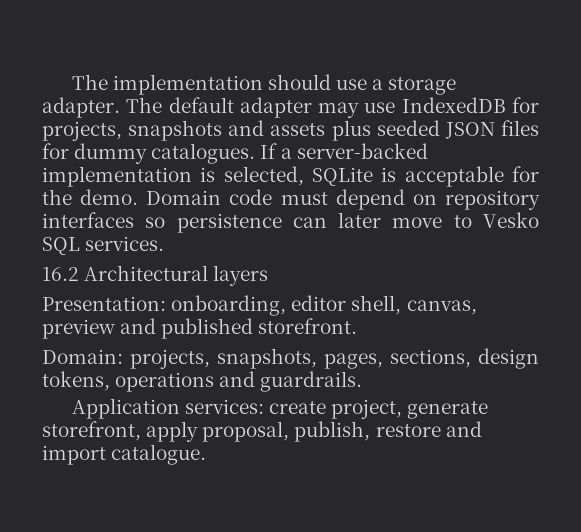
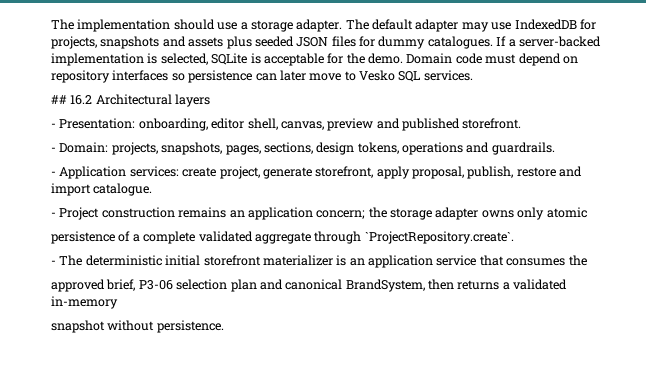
- 16.2 Architectural layers
+ ## 16.2 Architectural layers
- Presentation: onboarding, editor shell, canvas, preview and published storefront.
+ - Presentation: onboarding, editor shell, canvas, preview and published storefront.
- Domain: projects, snapshots, pages, sections, design tokens, operations and guardrails.
+ - Domain: projects, snapshots, pages, sections, design tokens, operations and guardrails.
- Application services: create project, generate storefront, apply proposal, publish, restore and import catalogue.
+ - Application services: create project, generate storefront, apply proposal, publish, restore and import catalogue.
+ - Project construction remains an application concern; the storage adapter owns only atomic
+ persistence of a complete validated aggregate through `ProjectRepository.create`.
+ - The deterministic initial storefront materializer is an application service that consumes the
+ approved brief, P3-06 selection plan and canonical BrandSystem, then returns a validated in-memory
+ snapshot without persistence.

